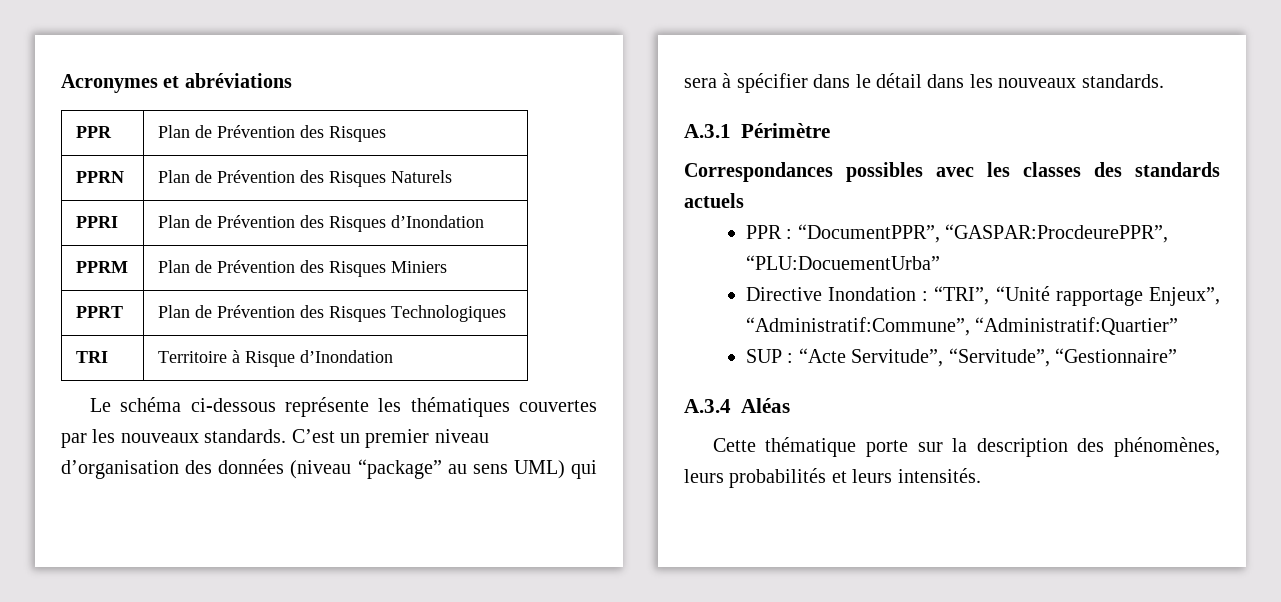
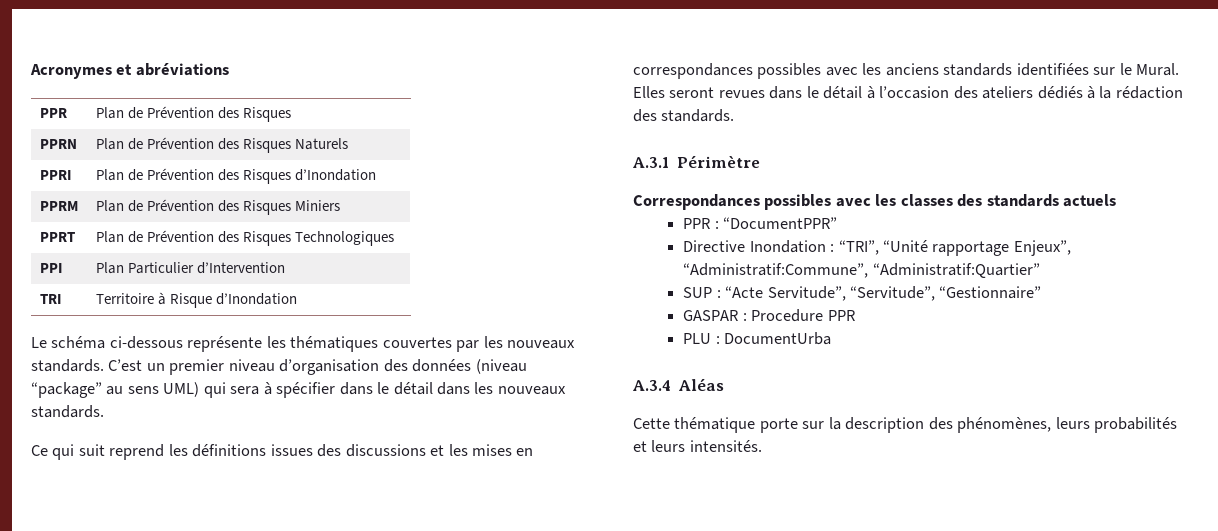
+ PPI | Plan Particulier d’Intervention
+ Ce qui suit reprend les définitions issues des discussions et les mises en correspondances possibles avec les anciens standards identifiées sur le Mural. Elles seront revues dans le détail à l’occasion des ateliers dédiés à la rédaction des standards.
- PPR : “DocumentPPR”, “GASPAR:ProcdeurePPR”, “PLU:DocuementUrba”
+ PPR : “DocumentPPR”
+ GASPAR : Procedure PPR
+ PLU : DocumentUrba

